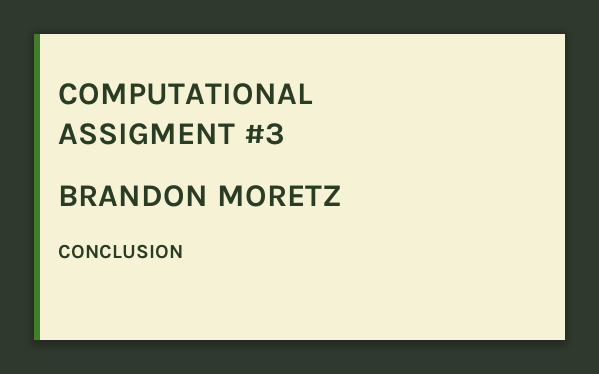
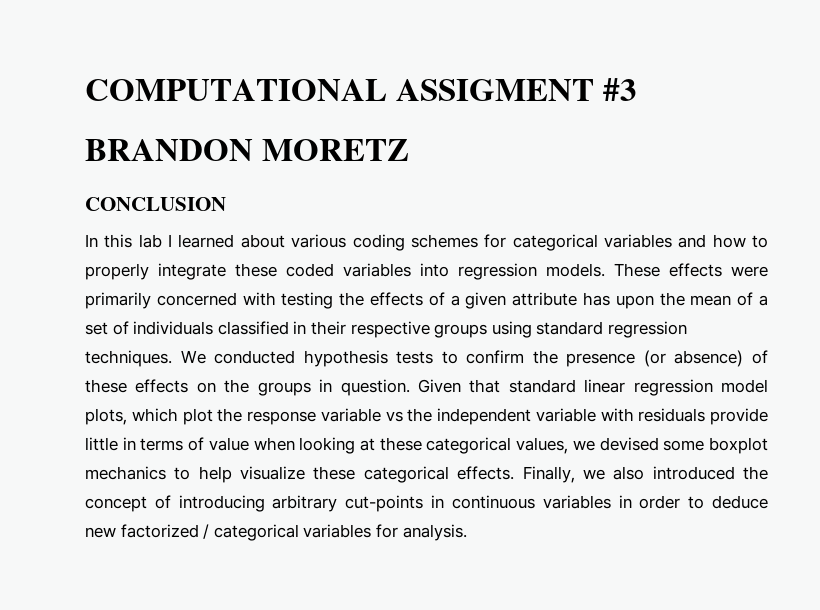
+ In this lab I learned about various coding schemes for categorical variables and how to properly integrate these coded variables into regression models. These effects were primarily concerned with testing the effects of a given attribute has upon the mean of a set of individuals classified in their respective groups using standard regression techniques. We conducted hypothesis tests to confirm the presence (or absence) of these effects on the groups in question. Given that standard linear regression model plots, which plot the response variable vs the independent variable with residuals provide little in terms of value when looking at these categorical values, we devised some boxplot mechanics to help visualize these categorical effects. Finally, we also introduced the concept of introducing arbitrary cut-points in continuous variables in order to deduce new factorized / categorical variables for analysis.

